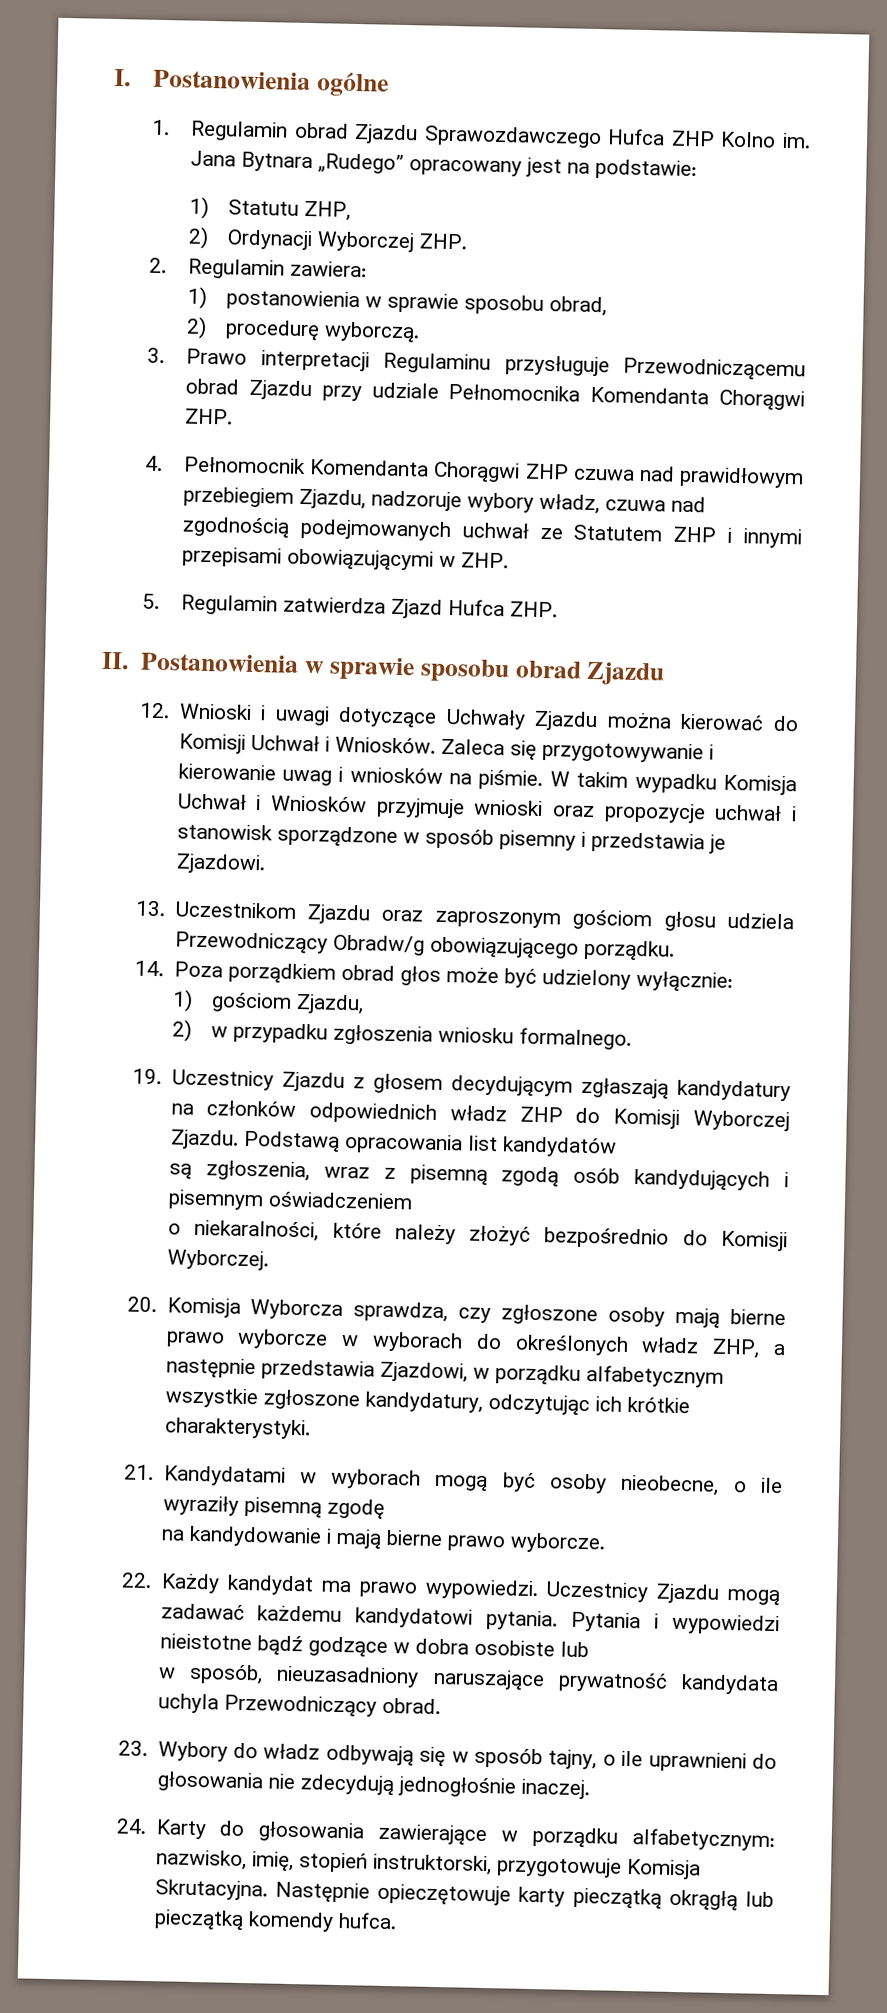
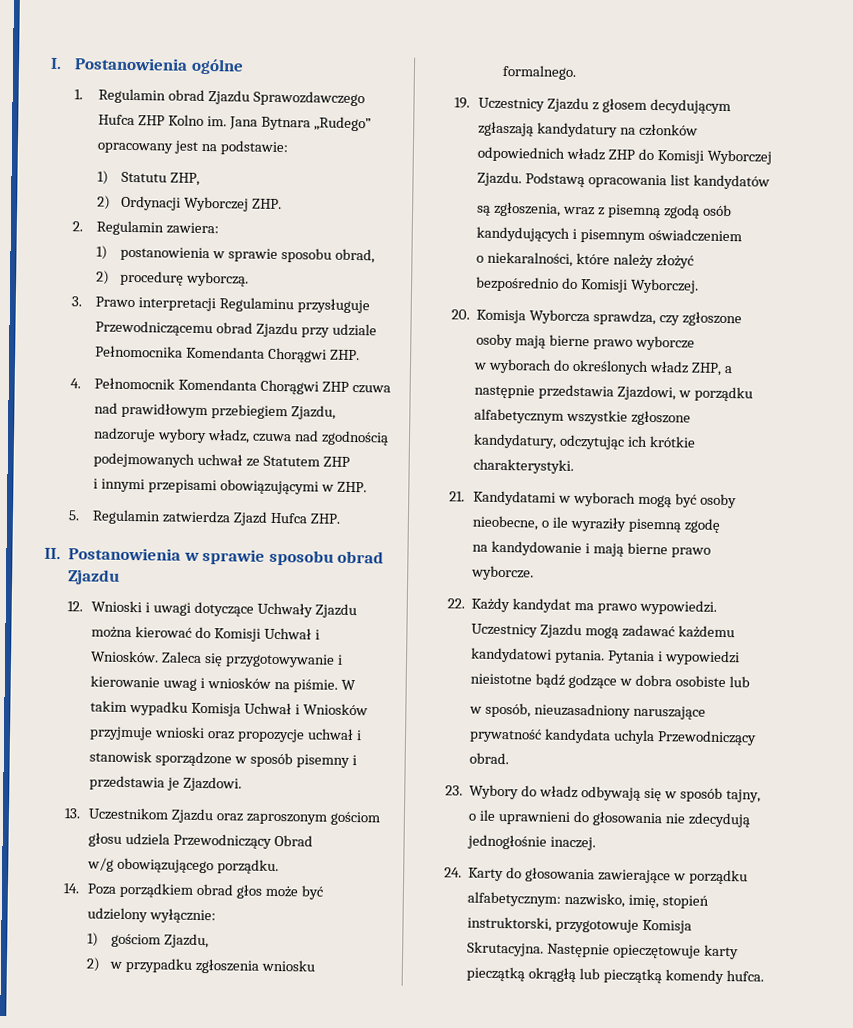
- 4. Pełnomocnik Komendanta Chorągwi ZHP czuwa nad prawidłowym przebiegiem Zjazdu, nadzoruje wybory władz, czuwa nad zgodnością podejmowanych uchwał ze Statutem ZHP i innymi przepisami obowiązującymi w ZHP.
+ 4. Pełnomocnik Komendanta Chorągwi ZHP czuwa nad prawidłowym przebiegiem Zjazdu, nadzoruje wybory władz, czuwa nad zgodnością podejmowanych uchwał ze Statutem ZHP
+ i innymi przepisami obowiązującymi w ZHP.
- 13. Uczestnikom Zjazdu oraz zaproszonym gościom głosu udziela Przewodniczący Obradw/g obowiązującego porządku.
+ 13. Uczestnikom Zjazdu oraz zaproszonym gościom głosu udziela Przewodniczący Obrad
+ w/g obowiązującego porządku.
- 20. Komisja Wyborcza sprawdza, czy zgłoszone osoby mają bierne prawo wyborcze w wyborach do określonych władz ZHP, a następnie przedstawia Zjazdowi, w porządku alfabetycznym wszystkie zgłoszone kandydatury, odczytując ich krótkie charakterystyki.
+ 20. Komisja Wyborcza sprawdza, czy zgłoszone osoby mają bierne prawo wyborcze
+ w wyborach do określonych władz ZHP, a następnie przedstawia Zjazdowi, w porządku alfabetycznym wszystkie zgłoszone kandydatury, odczytując ich krótkie charakterystyki.

